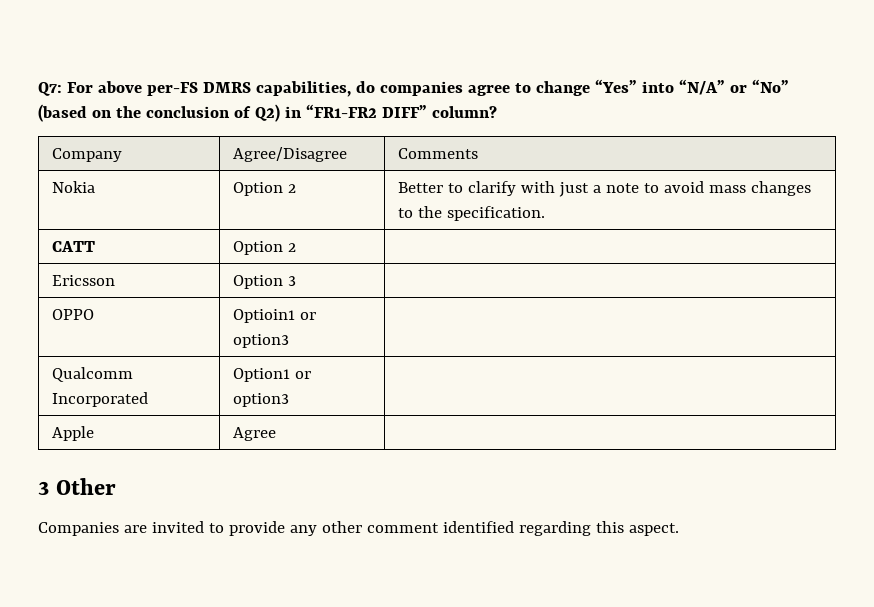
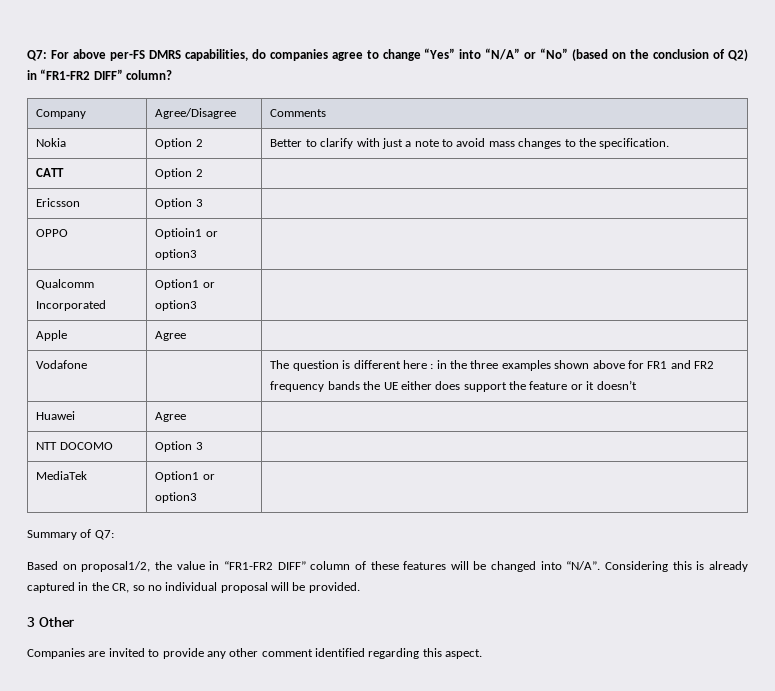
+ Vodafone | | The question is different here : in the three examples shown above for FR1 and FR2 frequency bands the UE either does support the feature or it doesn’t
+ Huawei | Agree |
+ NTT DOCOMO | Option 3 |
+ MediaTek | Option1 or option3 |
+ Summary of Q7:
+ Based on proposal1/2, the value in “FR1-FR2 DIFF” column of these features will be changed into “N/A”. Considering this is already captured in the CR, so no individual proposal will be provided.

